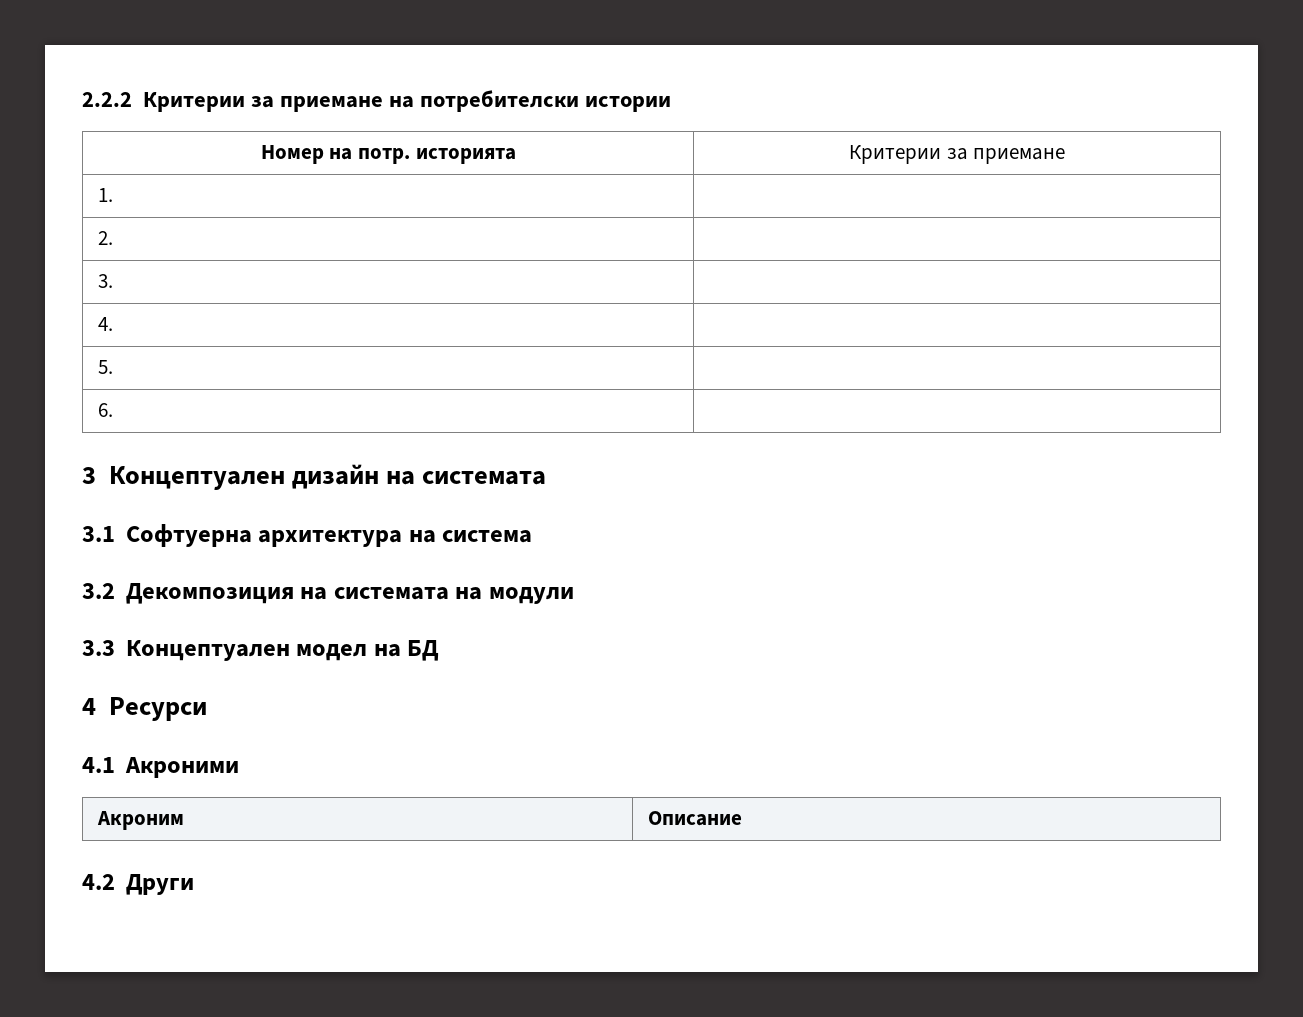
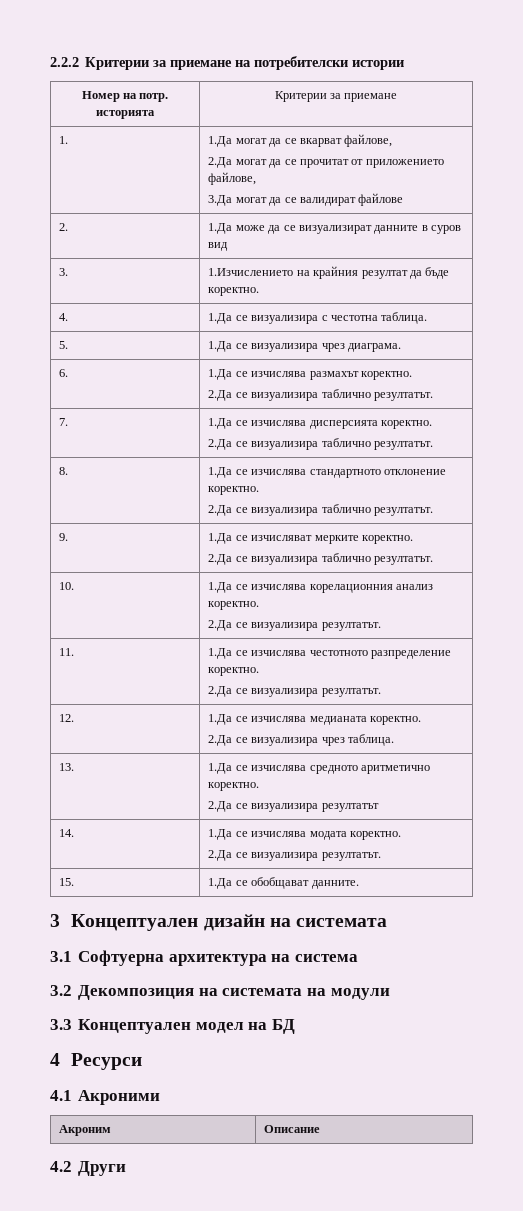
- 1. |
- 2. |
- 3. |
- 4. |
- 5. |
- 6. |
+ 1. | 1.Да могат да се вкарват файлове,
+ 2.Да могат да се прочитат от приложението файлове,
+ 3.Да могат да се валидират файлове
+ 2. | 1.Да може да се визуализират данните в суров вид
+ 3. | 1.Изчислението на крайния резултат да бъде коректно.
+ 4. | 1.Да се визуализира с честотна таблица.
+ 5. | 1.Да се визуализира чрез диаграма.
+ 6. | 1.Да се изчислява размахът коректно.
+ 2.Да се визуализира таблично резултатът.
+ 7. | 1.Да се изчислява дисперсията коректно.
+ 2.Да се визуализира таблично резултатът.
+ 8. | 1.Да се изчислява стандартното отклонение коректно.
+ 2.Да се визуализира таблично резултатът.
+ 9. | 1.Да се изчисляват мерките коректно.
+ 2.Да се визуализира таблично резултатът.
+ 10. | 1.Да се изчислява корелационния анализ коректно.
+ 2.Да се визуализира резултатът.
+ 11. | 1.Да се изчислява честотното разпределение коректно.
+ 2.Да се визуализира резултатът.
+ 12. | 1.Да се изчислява медианата коректно.
+ 2.Да се визуализира чрез таблица.
+ 13. | 1.Да се изчислява средното аритметично коректно.
+ 2.Да се визуализира резултатът
+ 14. | 1.Да се изчислява модата коректно.
+ 2.Да се визуализира резултатът.
+ 15. | 1.Да се обобщават данните.

